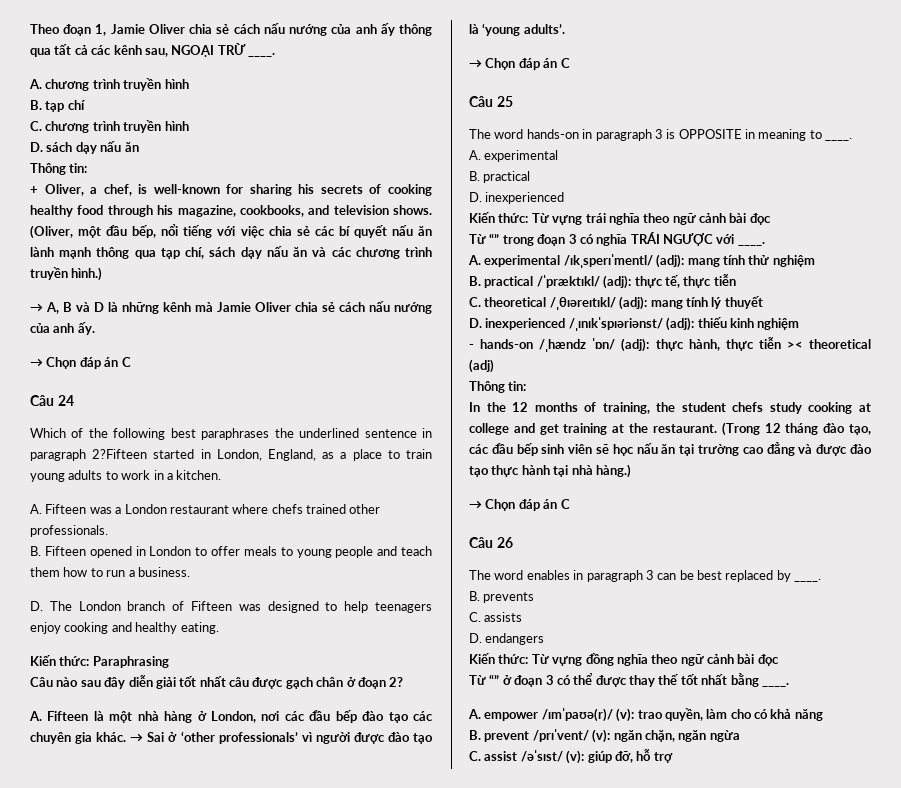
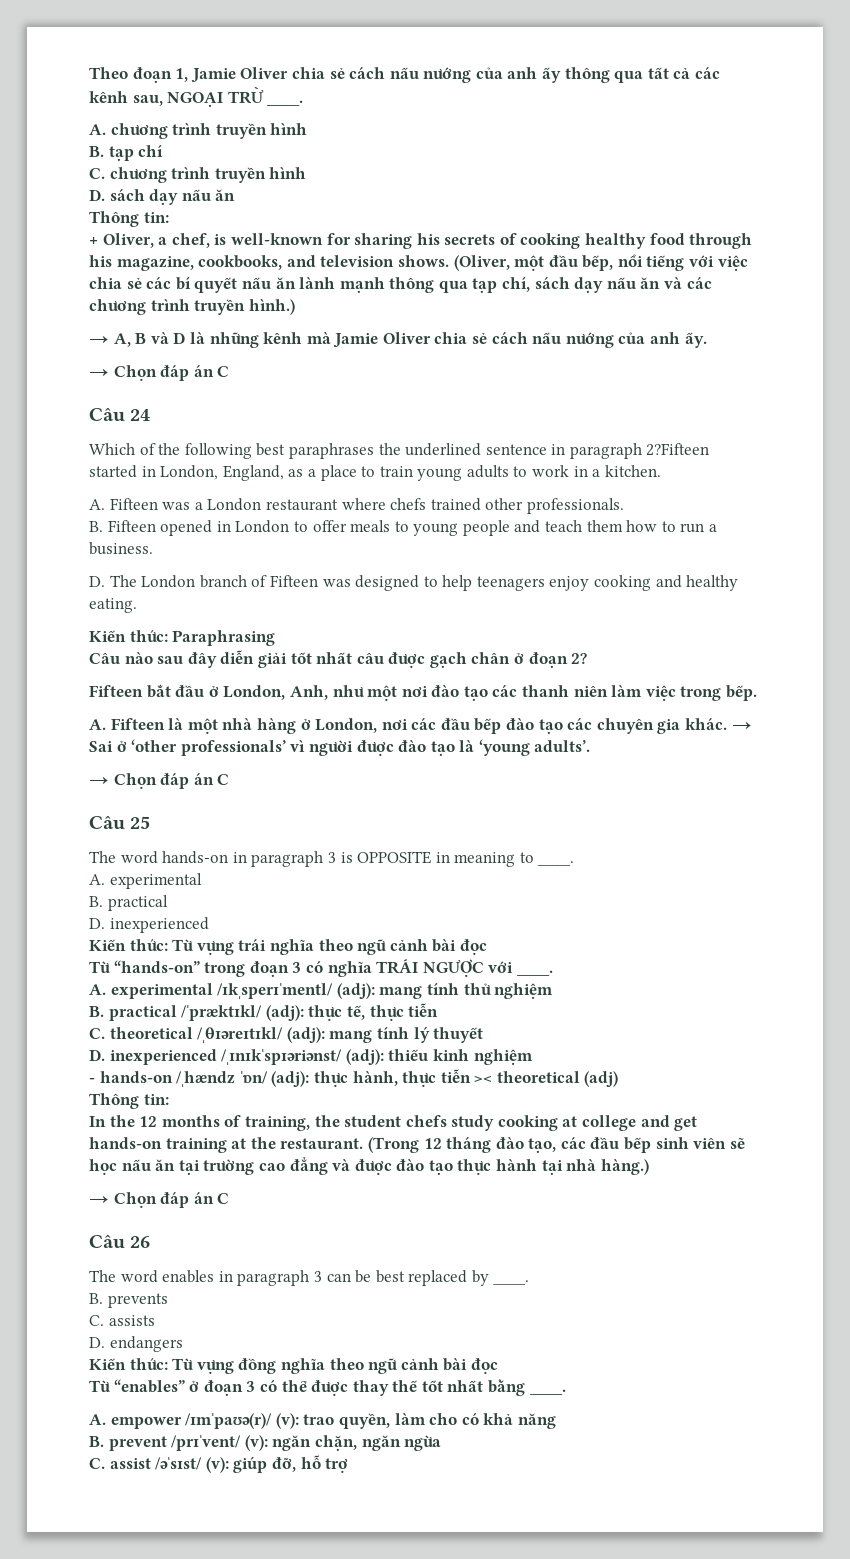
+ Fifteen bắt đầu ở London, Anh, như một nơi đào tạo các thanh niên làm việc trong bếp.
- Từ “” trong đoạn 3 có nghĩa TRÁI NGƯỢC với ____.
+ Từ “hands-on” trong đoạn 3 có nghĩa TRÁI NGƯỢC với ____.
- In the 12 months of training, the student chefs study cooking at college and get training at the restaurant.
+ In the 12 months of training, the student chefs study cooking at college and get hands-on training at the restaurant.
- Từ “” ở đoạn 3 có thể được thay thế tốt nhất bằng ____.
+ Từ “enables” ở đoạn 3 có thể được thay thế tốt nhất bằng ____.

